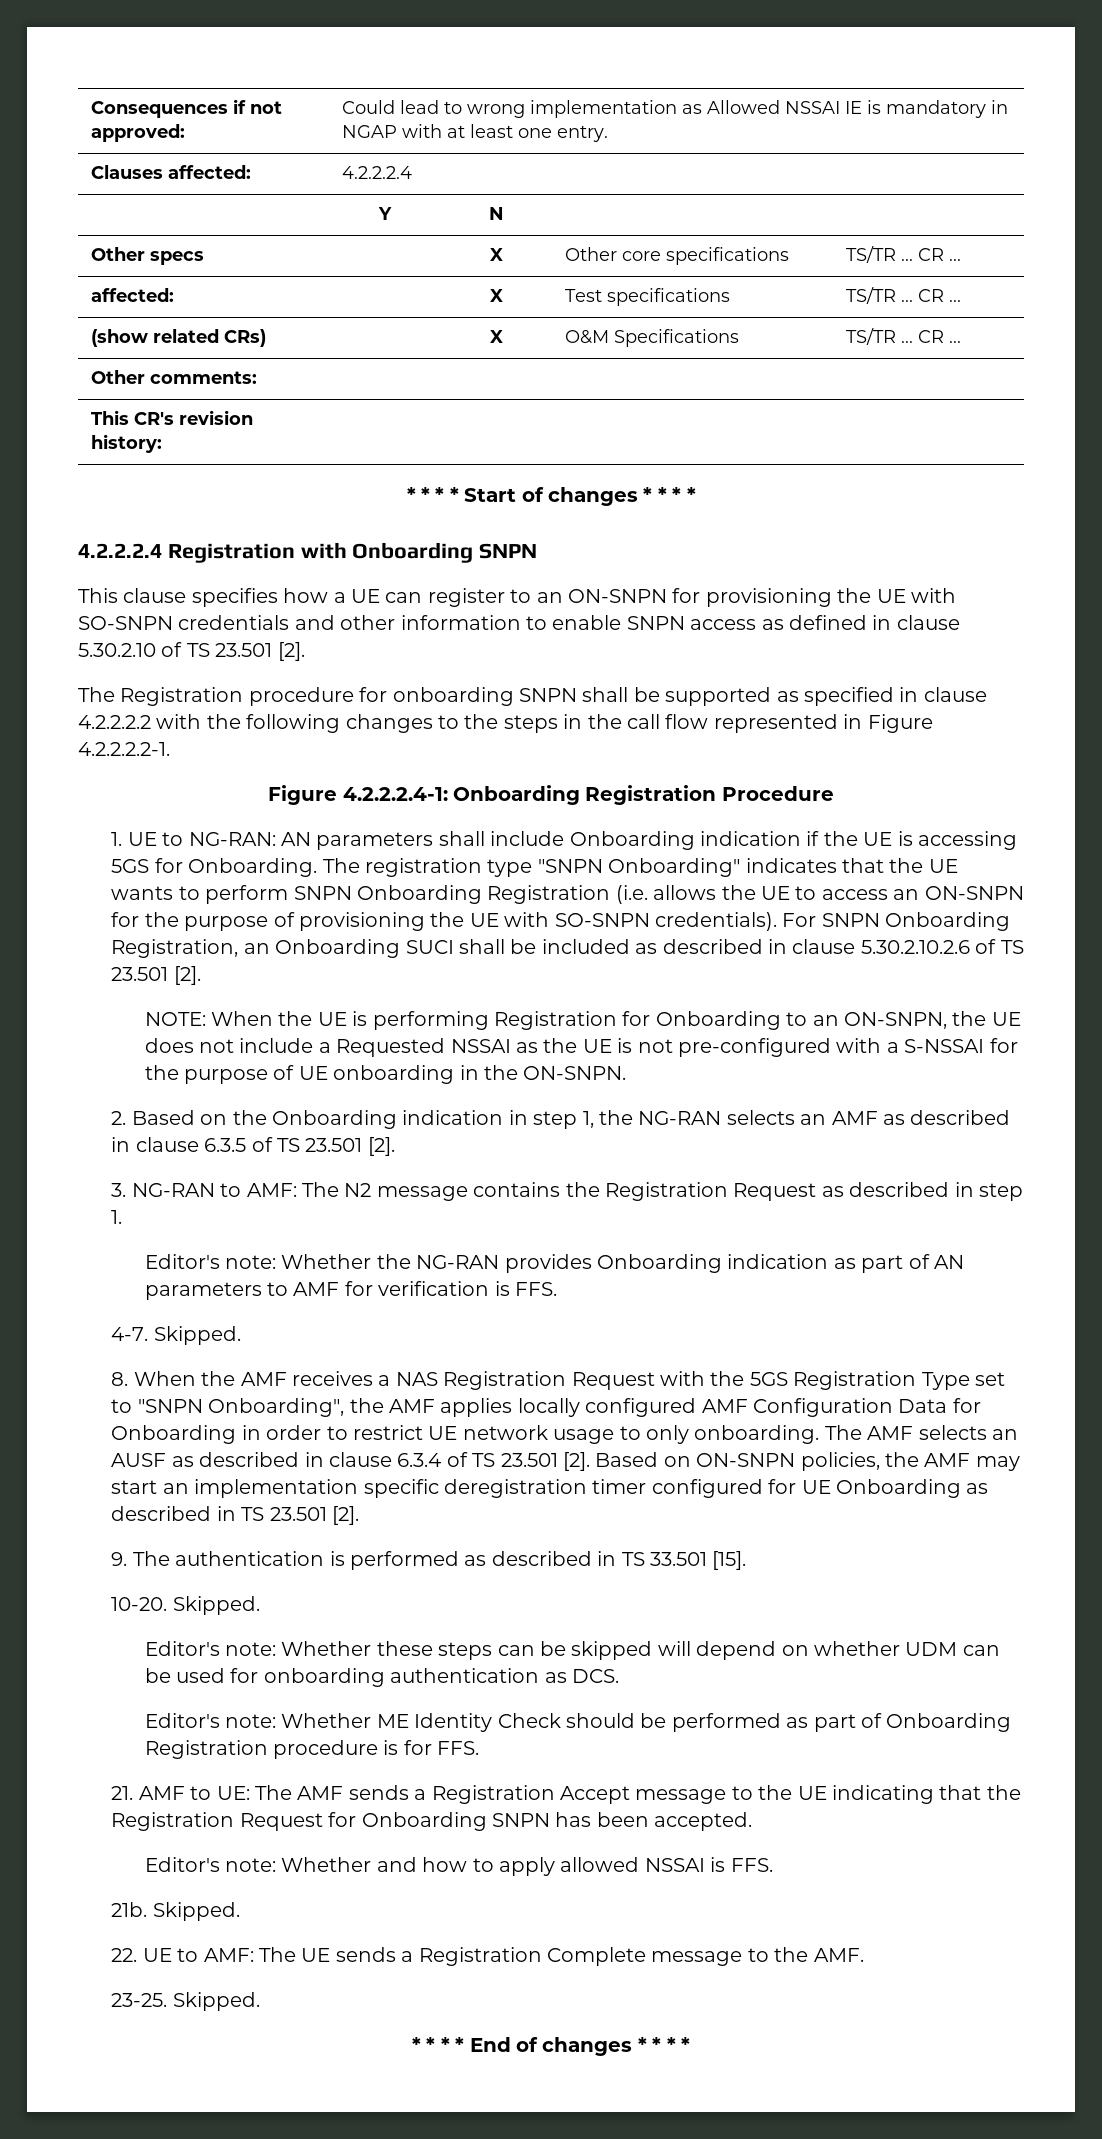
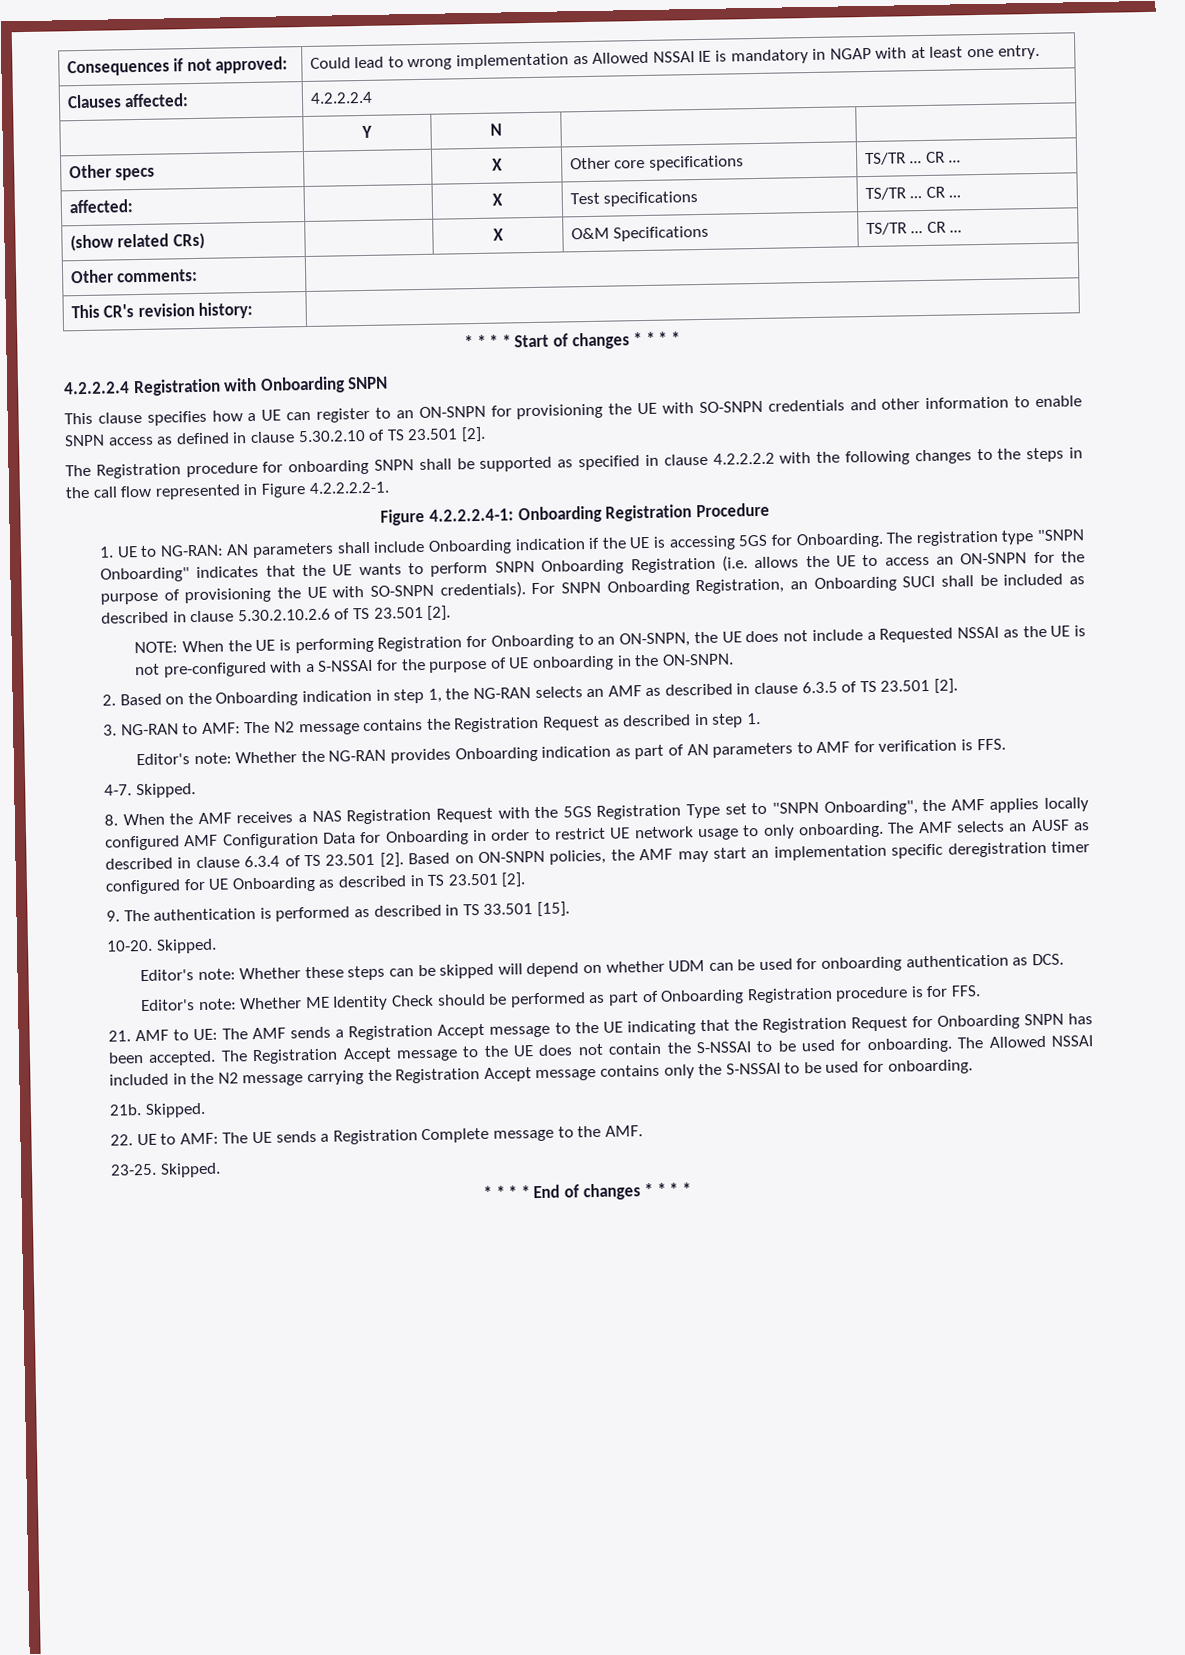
- 21. AMF to UE: The AMF sends a Registration Accept message to the UE indicating that the Registration Request for Onboarding SNPN has been accepted.
- Editor's note: Whether and how to apply allowed NSSAI is FFS.
+ 21. AMF to UE: The AMF sends a Registration Accept message to the UE indicating that the Registration Request for Onboarding SNPN has been accepted. The Registration Accept message to the UE does not contain the S-NSSAI to be used for onboarding. The Allowed NSSAI included in the N2 message carrying the Registration Accept message contains only the S-NSSAI to be used for onboarding.

